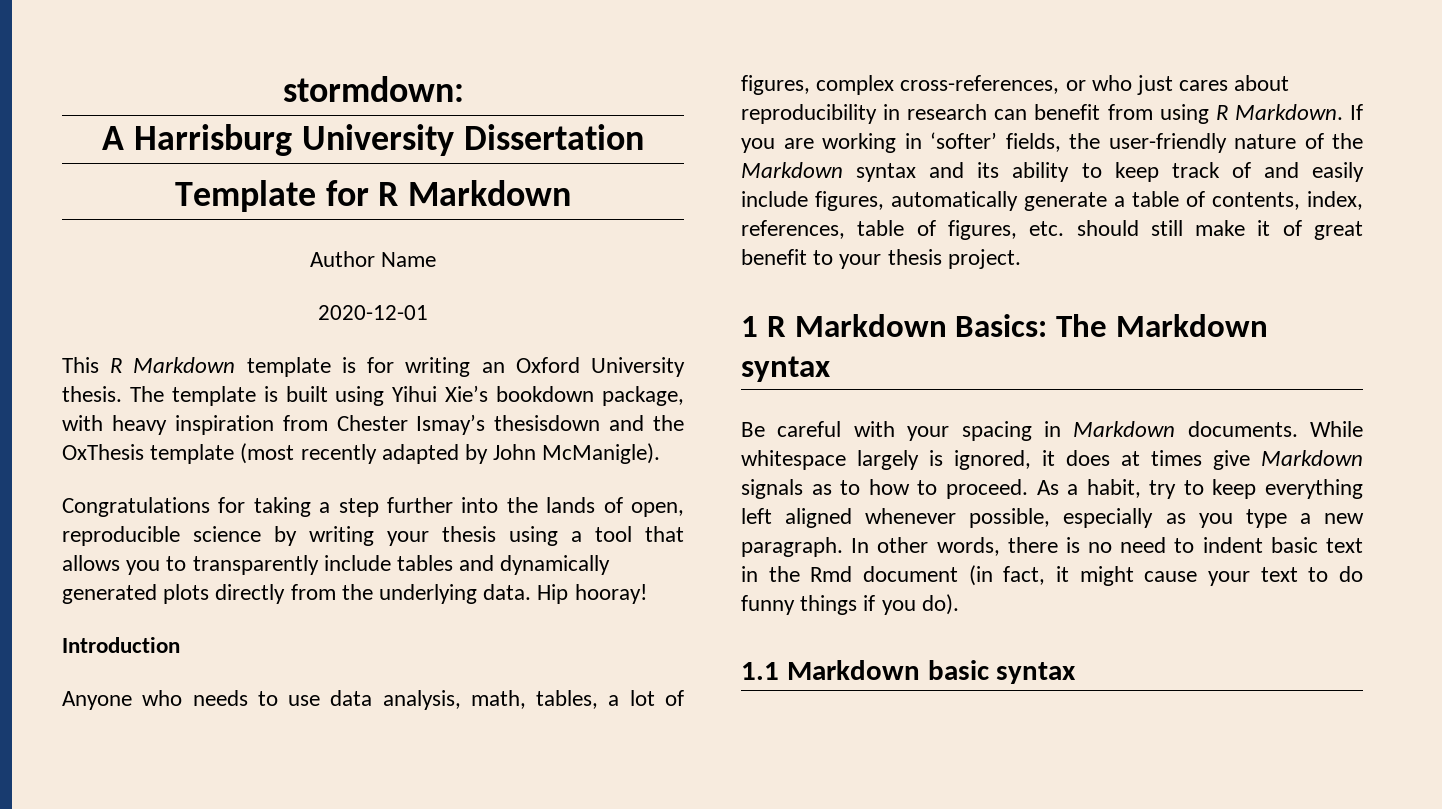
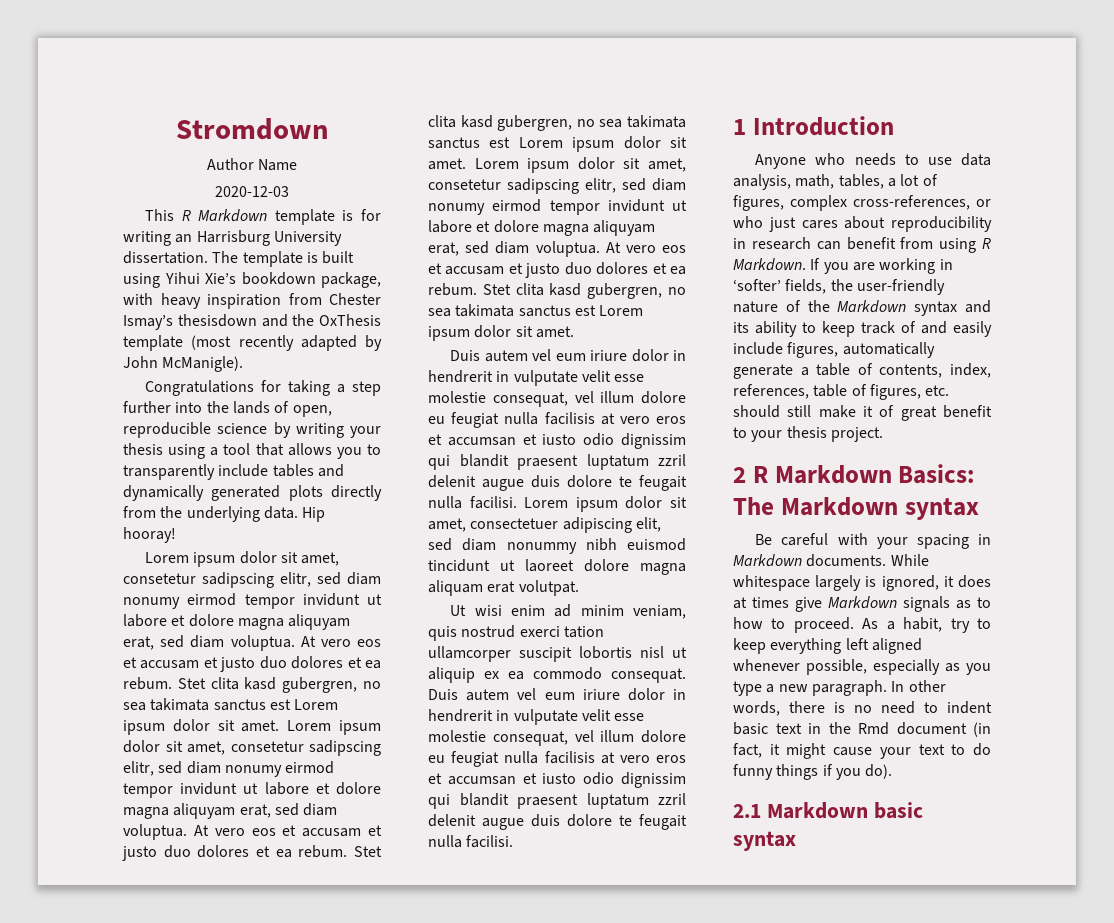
- stormdown:
- A Harrisburg University Dissertation
- Template for R Markdown
+ Stromdown
- 2020-12-01
+ 2020-12-03
- This R Markdown template is for writing an Oxford University thesis.
+ This R Markdown template is for writing an Harrisburg University dissertation.
- Introduction
+ Lorem ipsum dolor sit amet, consetetur sadipscing elitr, sed diam nonumy eirmod tempor invidunt ut labore et dolore magna aliquyam erat, sed diam voluptua. At vero eos et accusam et justo duo dolores et ea rebum. Stet clita kasd gubergren, no sea takimata sanctus est Lorem ipsum dolor sit amet. Lorem ipsum dolor sit amet, consetetur sadipscing elitr, sed diam nonumy eirmod tempor invidunt ut labore et dolore magna aliquyam erat, sed diam voluptua. At vero eos et accusam et justo duo dolores et ea rebum. Stet clita kasd gubergren, no sea takimata sanctus est Lorem ipsum dolor sit amet. Lorem ipsum dolor sit amet, consetetur sadipscing elitr, sed diam nonumy eirmod tempor invidunt ut labore et dolore magna aliquyam erat, sed diam voluptua. At vero eos et accusam et justo duo dolores et ea rebum. Stet clita kasd gubergren, no sea takimata sanctus est Lorem ipsum dolor sit amet.
+ Duis autem vel eum iriure dolor in hendrerit in vulputate velit esse molestie consequat, vel illum dolore eu feugiat nulla facilisis at vero eros et accumsan et iusto odio dignissim qui blandit praesent luptatum zzril delenit augue duis dolore te feugait nulla facilisi. Lorem ipsum dolor sit amet, consectetuer adipiscing elit, sed diam nonummy nibh euismod tincidunt ut laoreet dolore magna aliquam erat volutpat.
+ Ut wisi enim ad minim veniam, quis nostrud exerci tation ullamcorper suscipit lobortis nisl ut aliquip ex ea commodo consequat. Duis autem vel eum iriure dolor in hendrerit in vulputate velit esse molestie consequat, vel illum dolore eu feugiat nulla facilisis at vero eros et accumsan et iusto odio dignissim qui blandit praesent luptatum zzril delenit augue duis dolore te feugait nulla facilisi.
+ 1 Introduction
- 1 R Markdown Basics: The Markdown syntax
+ 2 R Markdown Basics: The Markdown syntax
- 1.1 Markdown basic syntax
+ 2.1 Markdown basic syntax

